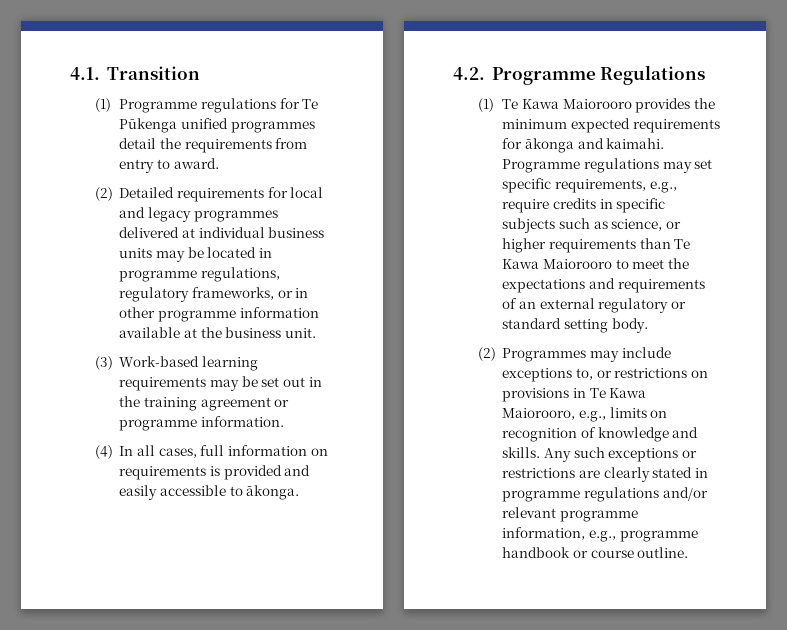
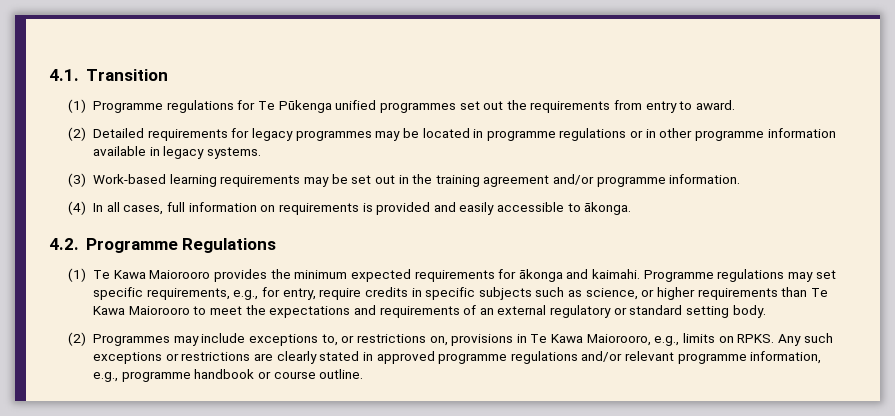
- (1) Programme regulations for Te Pūkenga unified programmes detail the requirements from entry to award.
+ (1) Programme regulations for Te Pūkenga unified programmes set out the requirements from entry to award.
- (2) Detailed requirements for local and legacy programmes delivered at individual business units may be located in programme regulations, regulatory frameworks, or in other programme information available at the business unit.
+ (2) Detailed requirements for legacy programmes may be located in programme regulations or in other programme information available in legacy systems.
- (3) Work-based learning requirements may be set out in the training agreement or programme information.
+ (3) Work-based learning requirements may be set out in the training agreement and/or programme information.
- Programme regulations may set specific requirements, e.g., require credits in specific subjects such as science, or higher requirements than Te Kawa Maiorooro to meet the expectations and requirements of an external regulatory or standard setting body.
+ Programme regulations may set specific requirements, e.g., for entry, require credits in specific subjects such as science, or higher requirements than Te Kawa Maiorooro to meet the expectations and requirements of an external regulatory or standard setting body.
- (2) Programmes may include exceptions to, or restrictions on provisions in Te Kawa Maiorooro, e.g., limits on recognition of knowledge and skills.
+ (2) Programmes may include exceptions to, or restrictions on, provisions in Te Kawa Maiorooro, e.g., limits on RPKS.
- Any such exceptions or restrictions are clearly stated in programme regulations and/or relevant programme information, e.g., programme handbook or course outline.
+ Any such exceptions or restrictions are clearly stated in approved programme regulations and/or relevant programme information, e.g., programme handbook or course outline.

